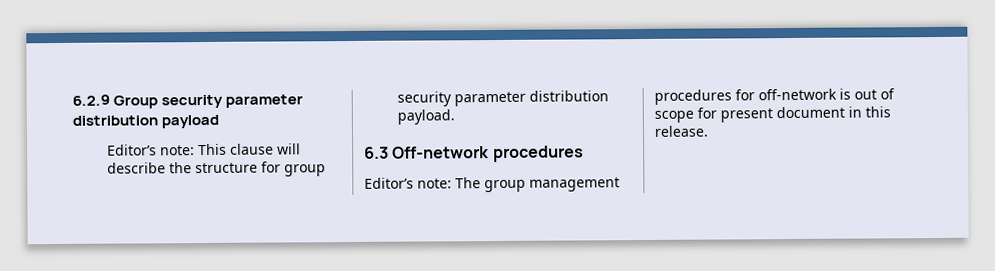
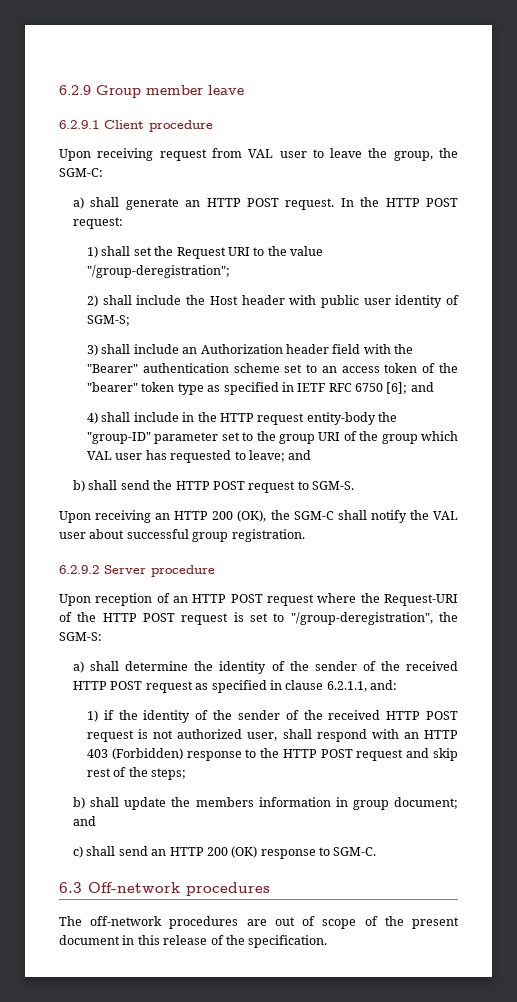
- 6.2.9 Group security parameter distribution payload
- Editor’s note: This clause will describe the structure for group security parameter distribution payload.
+ 6.2.9 Group member leave
+ 6.2.9.1 Client procedure
+ Upon receiving request from VAL user to leave the group, the SGM-C:
+ a) shall generate an HTTP POST request. In the HTTP POST request:
+ 1) shall set the Request URI to the value "/group-deregistration";
+ 2) shall include the Host header with public user identity of SGM-S;
+ 3) shall include an Authorization header field with the "Bearer" authentication scheme set to an access token of the "bearer" token type as specified in IETF RFC 6750 [6]; and
+ 4) shall include in the HTTP request entity-body the "group-ID" parameter set to the group URI of the group which VAL user has requested to leave; and
+ b) shall send the HTTP POST request to SGM-S.
+ Upon receiving an HTTP 200 (OK), the SGM-C shall notify the VAL user about successful group registration.
+ 6.2.9.2 Server procedure
+ Upon reception of an HTTP POST request where the Request-URI of the HTTP POST request is set to "/group-deregistration", the SGM-S:
+ a) shall determine the identity of the sender of the received HTTP POST request as specified in clause 6.2.1.1, and:
+ 1) if the identity of the sender of the received HTTP POST request is not authorized user, shall respond with an HTTP 403 (Forbidden) response to the HTTP POST request and skip rest of the steps;
+ b) shall update the members information in group document; and
+ c) shall send an HTTP 200 (OK) response to SGM-C.
  6.3 Off-network procedures
- Editor’s note: The group management procedures for off-network is out of scope for present document in this release.
+ The off-network procedures are out of scope of the present document in this release of the specification.

